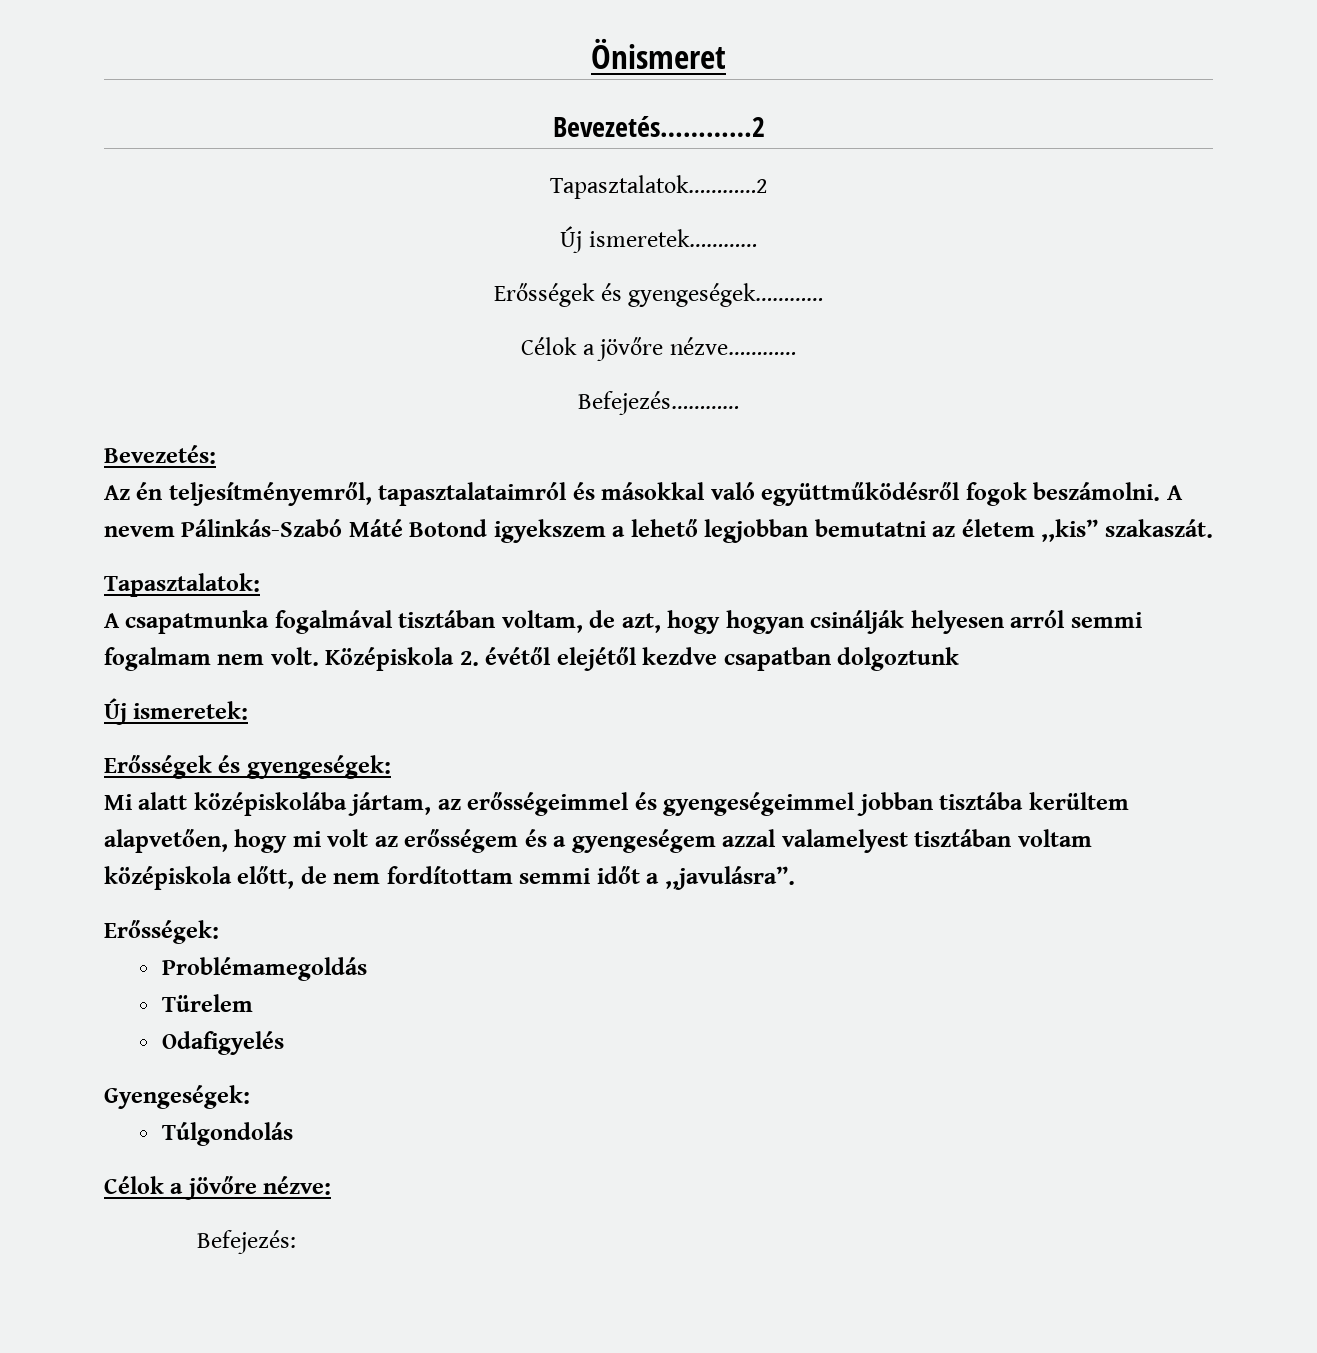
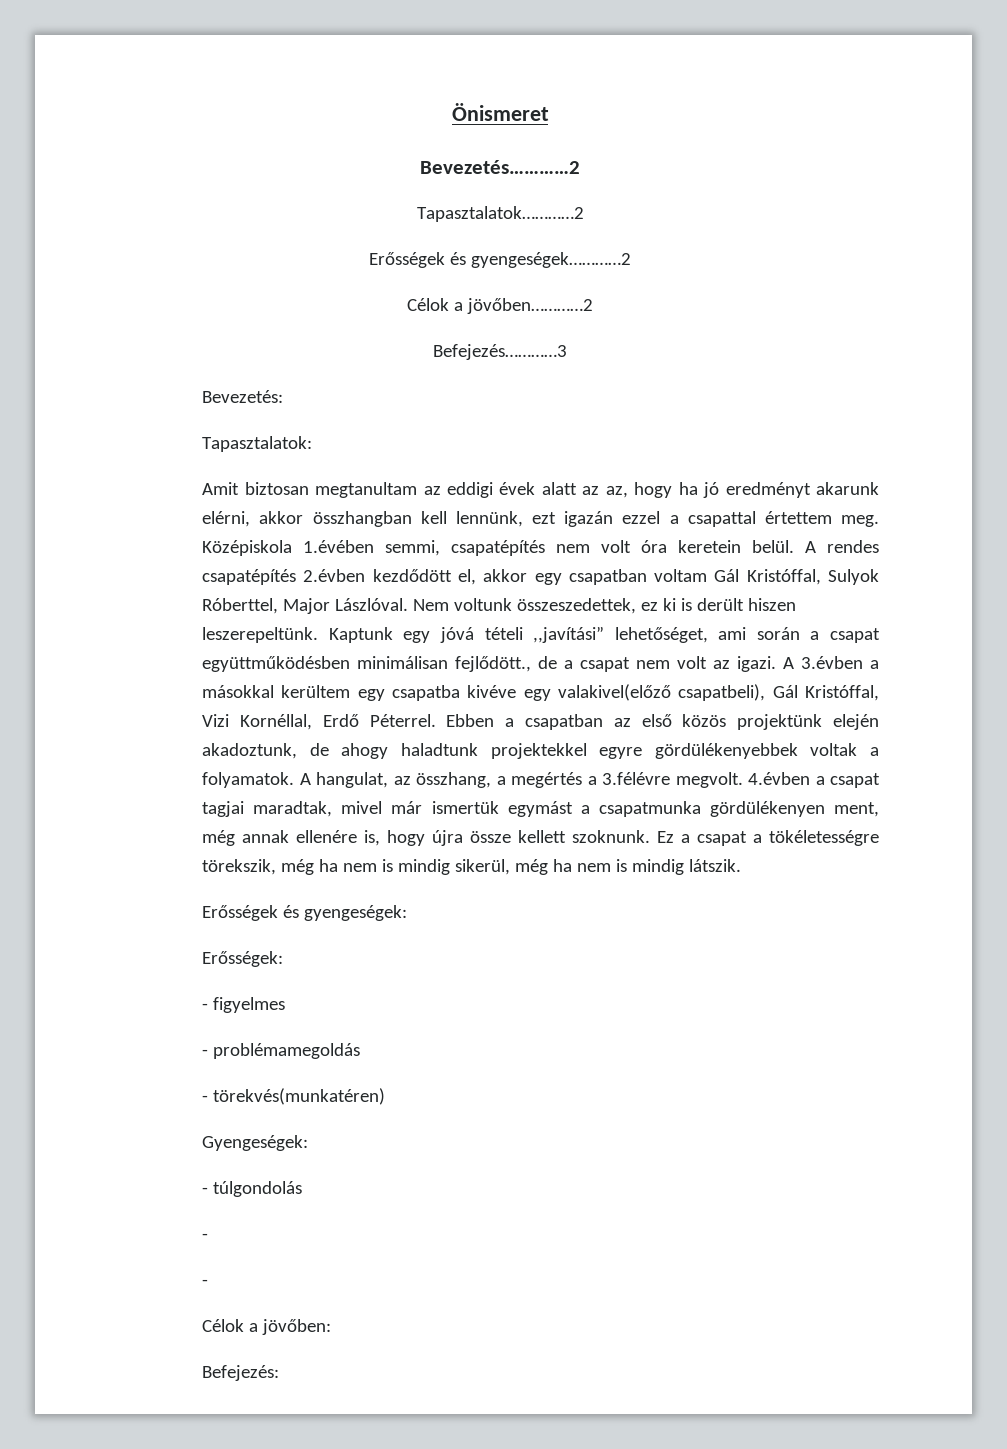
- Új ismeretek…………
- Erősségek és gyengeségek…………
- Célok a jövőre nézve…………
- Befejezés…………
+ Erősségek és gyengeségek…………2
+ Célok a jövőben…………2
+ Befejezés…………3
  Bevezetés:
- Az én teljesítményemről, tapasztalataimról és másokkal való együttműködésről fogok beszámolni. A nevem Pálinkás-Szabó Máté Botond igyekszem a lehető legjobban bemutatni az életem ,,kis” szakaszát.
  Tapasztalatok:
- A csapatmunka fogalmával tisztában voltam, de azt, hogy hogyan csinálják helyesen arról semmi fogalmam nem volt. Középiskola 2. évétől elejétől kezdve csapatban dolgoztunk
- Új ismeretek:
+ Amit biztosan megtanultam az eddigi évek alatt az az, hogy ha jó eredményt akarunk elérni, akkor összhangban kell lennünk, ezt igazán ezzel a csapattal értettem meg. Középiskola 1.évében semmi, csapatépítés nem volt óra keretein belül. A rendes csapatépítés 2.évben kezdődött el, akkor egy csapatban voltam Gál Kristóffal, Sulyok Róberttel, Major Lászlóval. Nem voltunk összeszedettek, ez ki is derült hiszen leszerepeltünk. Kaptunk egy jóvá tételi ,,javítási” lehetőséget, ami során a csapat együttműködésben minimálisan fejlődött., de a csapat nem volt az igazi. A 3.évben a másokkal kerültem egy csapatba kivéve egy valakivel(előző csapatbeli), Gál Kristóffal, Vizi Kornéllal, Erdő Péterrel. Ebben a csapatban az első közös projektünk elején akadoztunk, de ahogy haladtunk projektekkel egyre gördülékenyebbek voltak a folyamatok. A hangulat, az összhang, a megértés a 3.félévre megvolt. 4.évben a csapat tagjai maradtak, mivel már ismertük egymást a csapatmunka gördülékenyen ment, még annak ellenére is, hogy újra össze kellett szoknunk. Ez a csapat a tökéletességre törekszik, még ha nem is mindig sikerül, még ha nem is mindig látszik.
  Erősségek és gyengeségek:
- Mi alatt középiskolába jártam, az erősségeimmel és gyengeségeimmel jobban tisztába kerültem alapvetően, hogy mi volt az erősségem és a gyengeségem azzal valamelyest tisztában voltam középiskola előtt, de nem fordítottam semmi időt a ,,javulásra”.
  Erősségek:
- Problémamegoldás
- Türelem
- Odafigyelés
+ - figyelmes
+ - problémamegoldás
+ - törekvés(munkatéren)
  Gyengeségek:
- Túlgondolás
- Célok a jövőre nézve:
+ - túlgondolás
+ -
+ -
+ Célok a jövőben:

